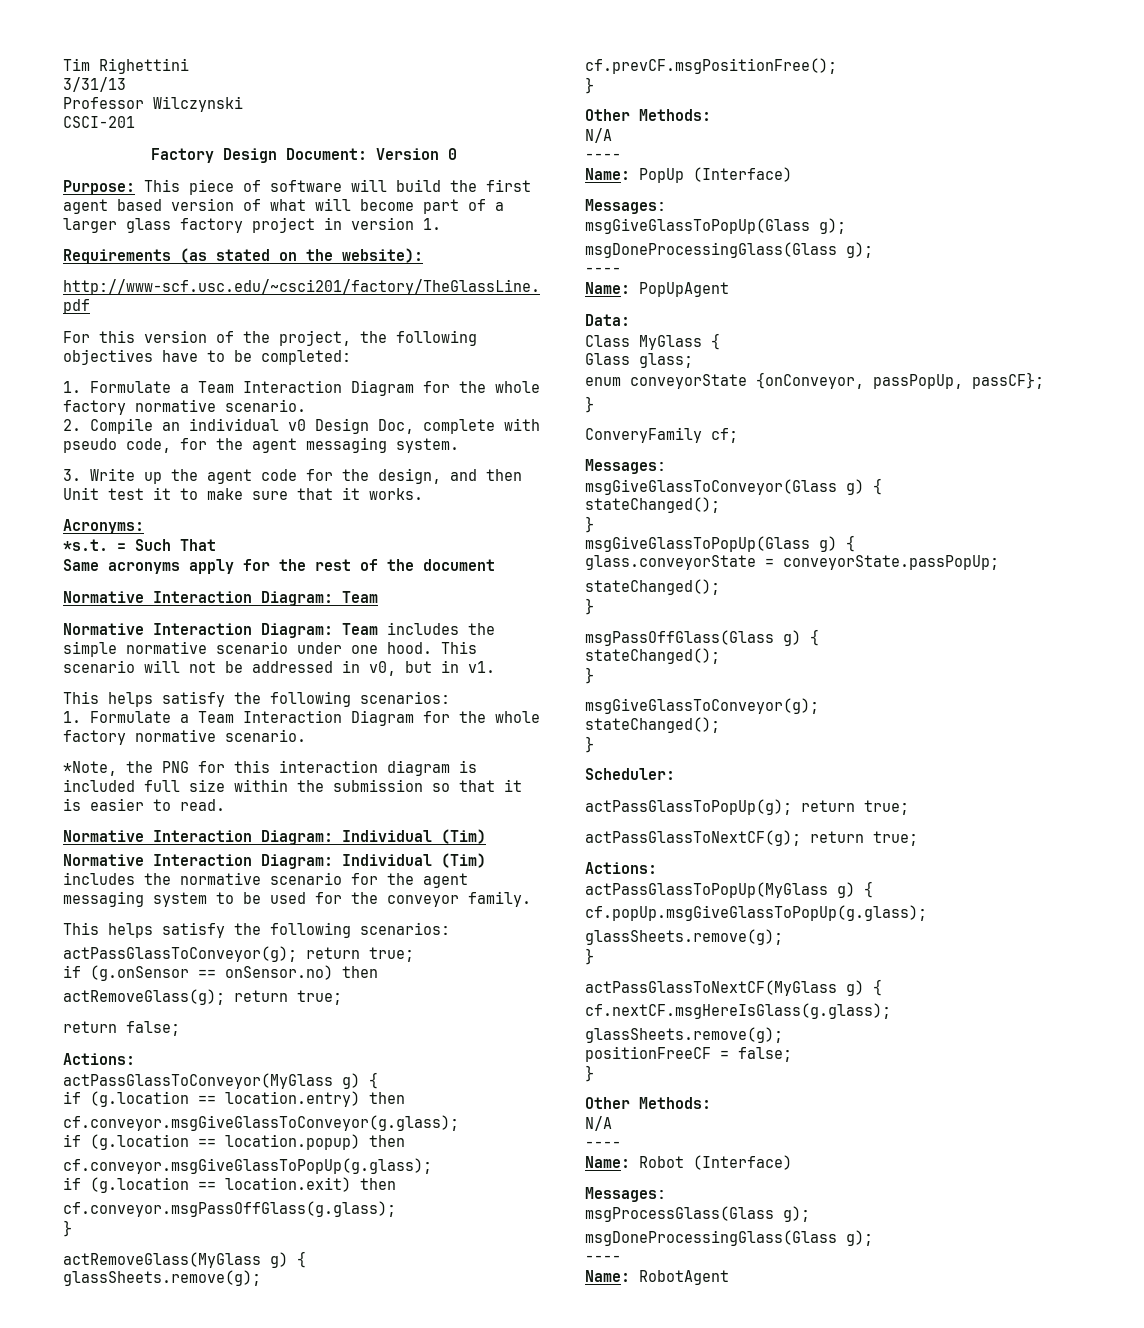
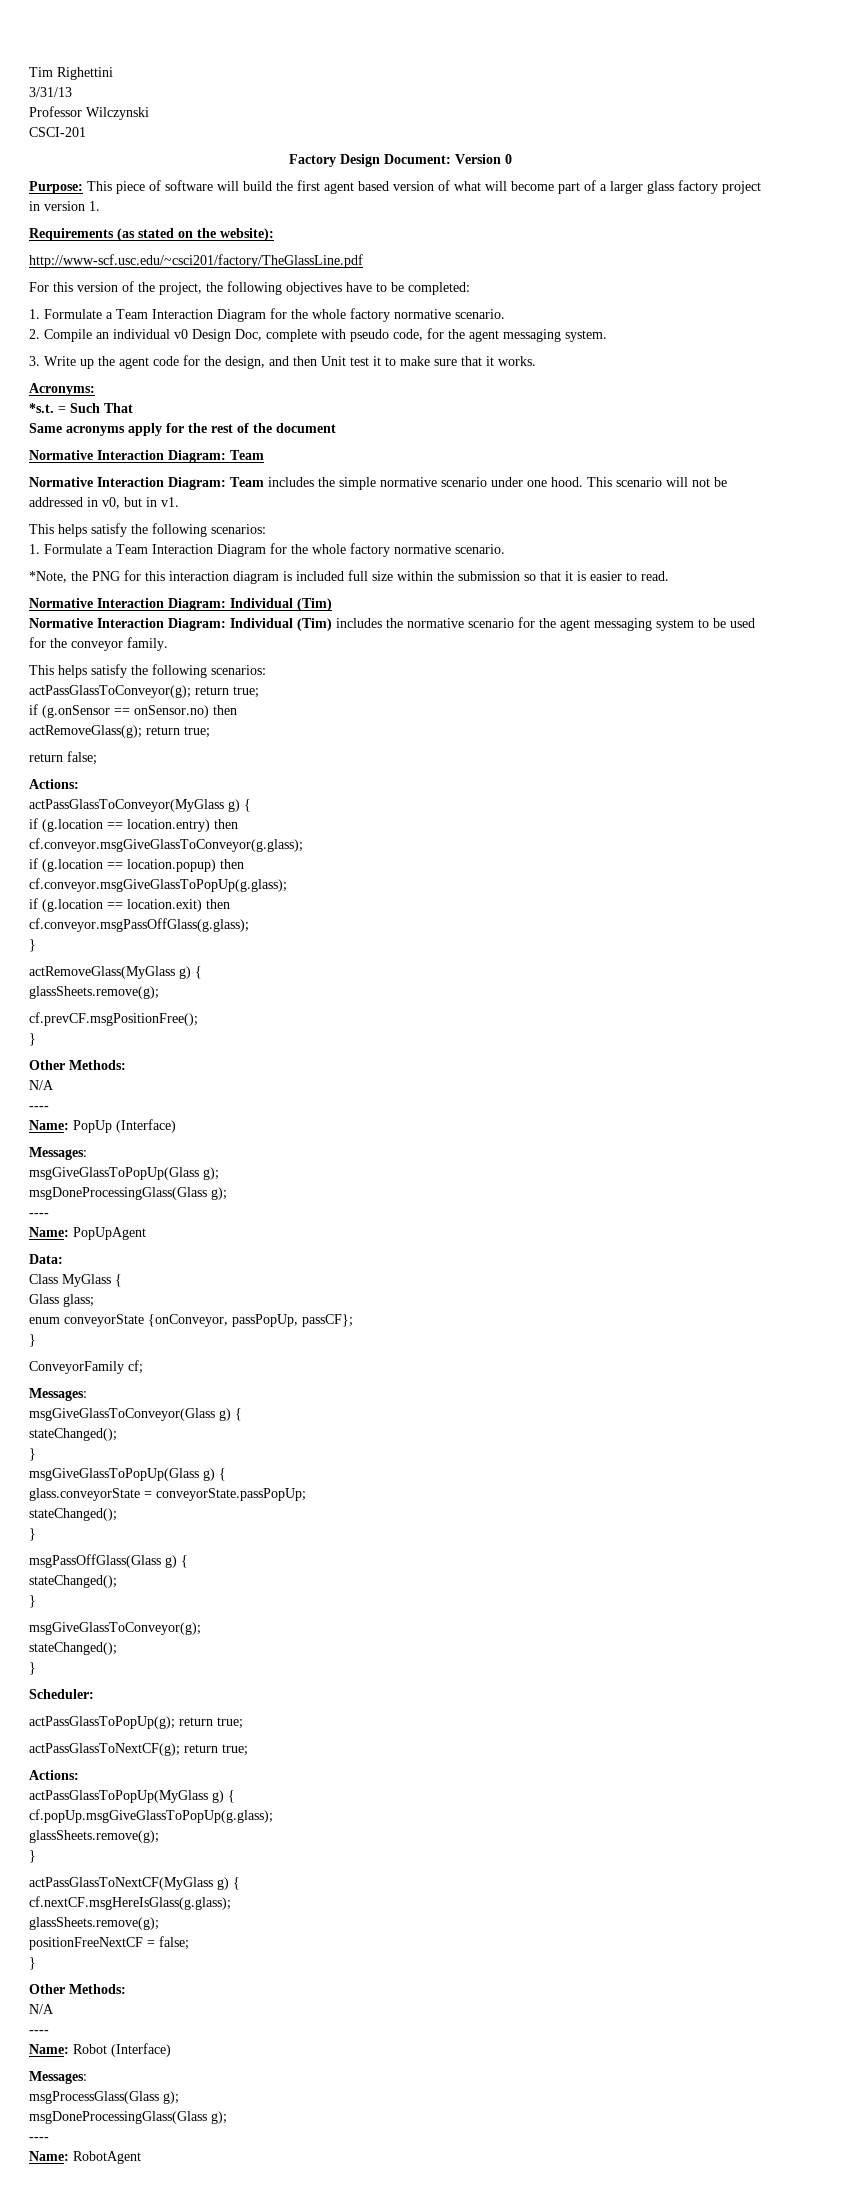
- ConveryFamily cf;
+ ConveyorFamily cf;
- positionFreeCF = false;
+ positionFreeNextCF = false;

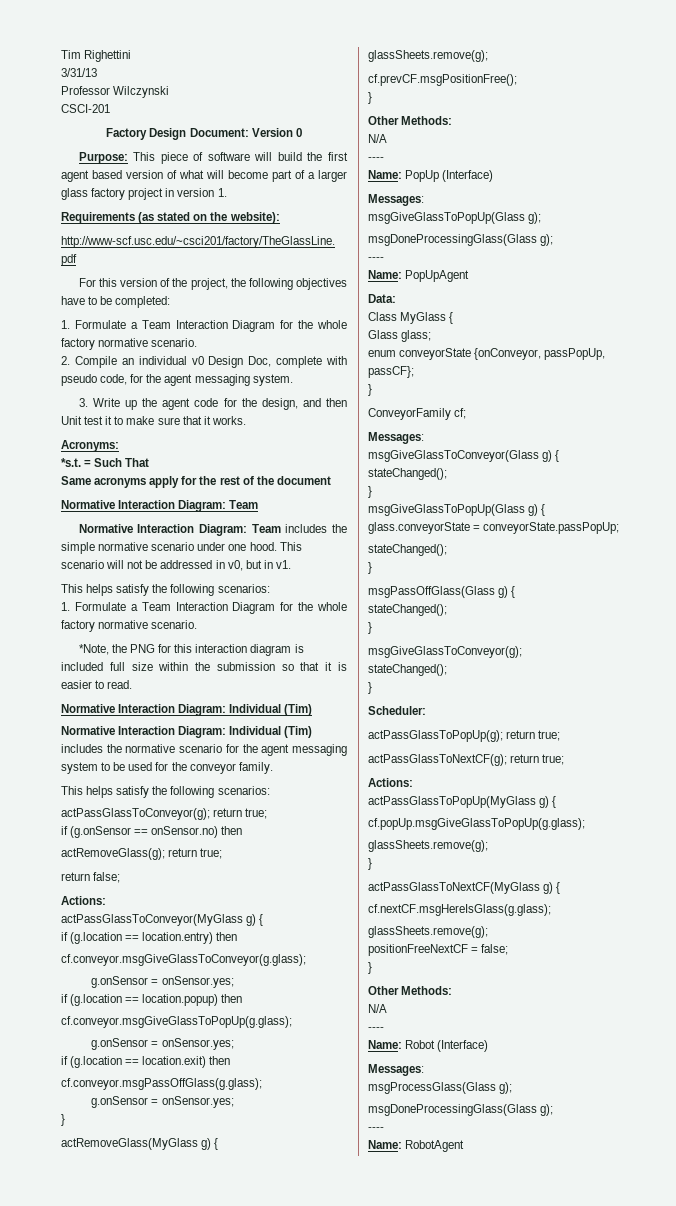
  cf.conveyor.msgGiveGlassToConveyor(g.glass);
+ g.onSensor = onSensor.yes;
  cf.conveyor.msgGiveGlassToPopUp(g.glass);
+ g.onSensor = onSensor.yes;
  cf.conveyor.msgPassOffGlass(g.glass);
+ g.onSensor = onSensor.yes;

